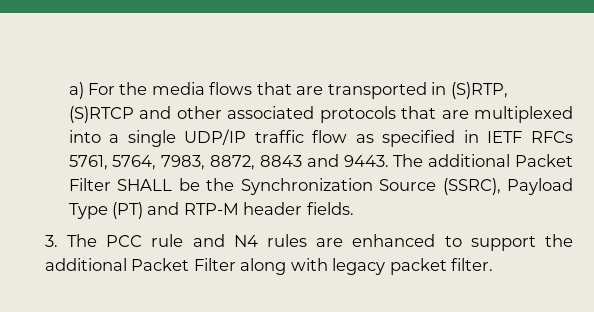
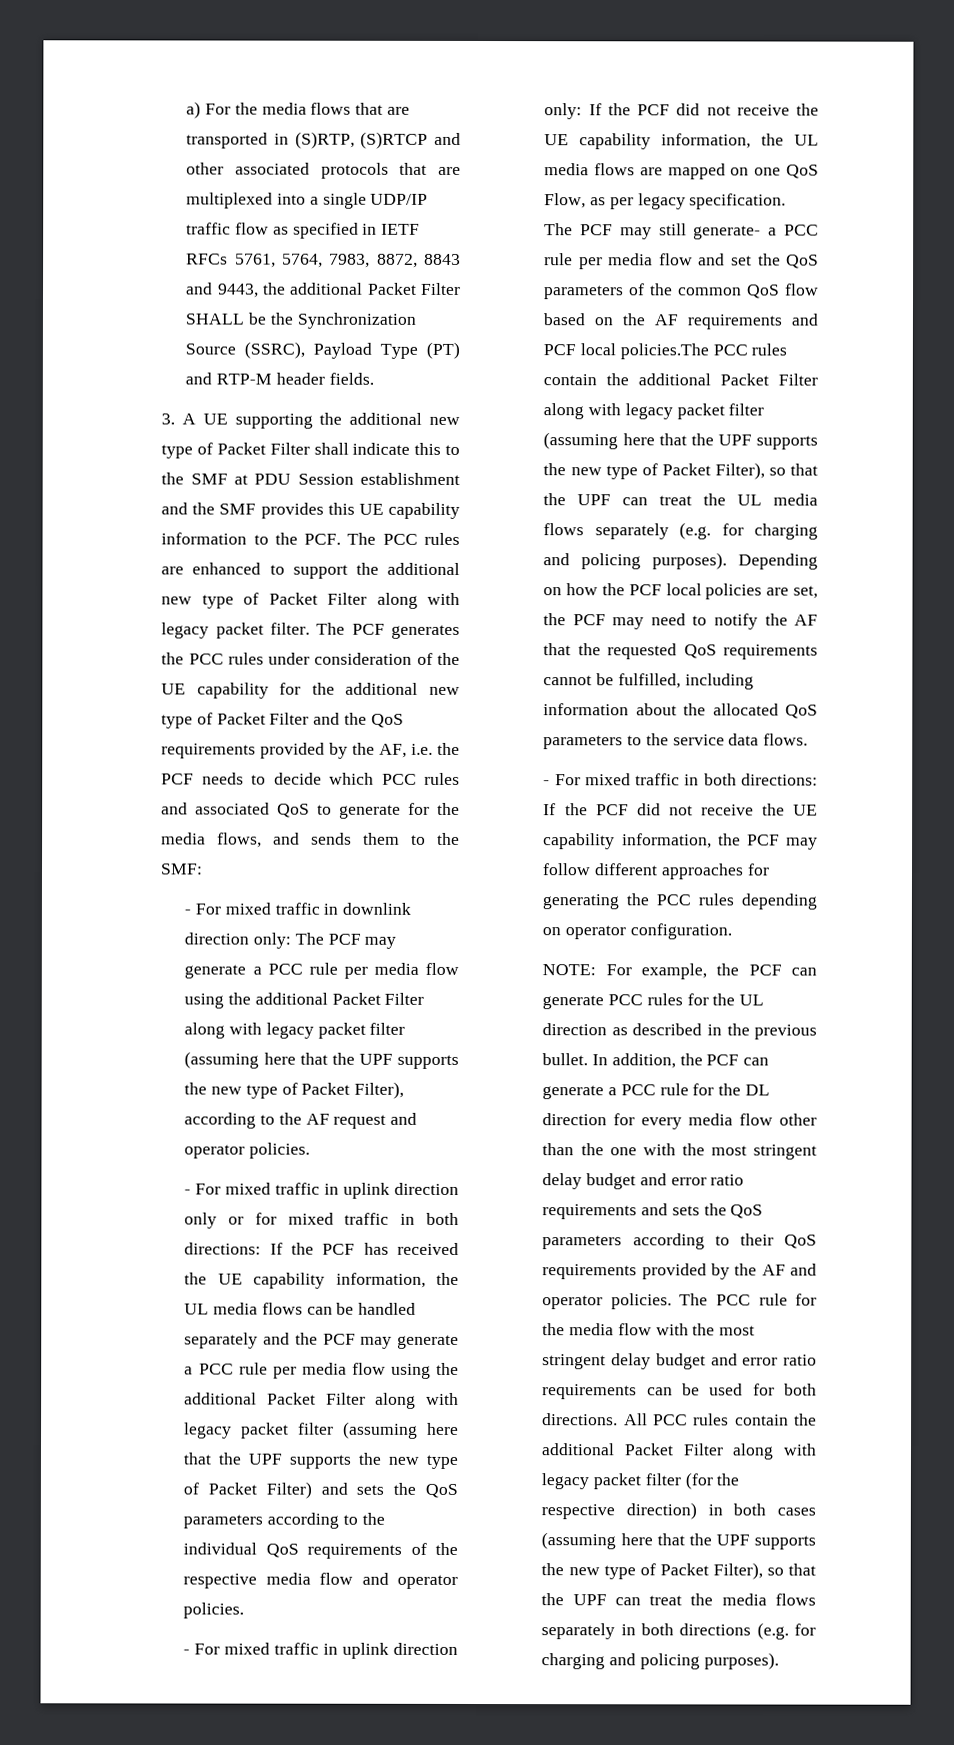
- a) For the media flows that are transported in (S)RTP, (S)RTCP and other associated protocols that are multiplexed into a single UDP/IP traffic flow as specified in IETF RFCs 5761, 5764, 7983, 8872, 8843 and 9443. The additional Packet Filter SHALL be the Synchronization Source (SSRC), Payload Type (PT) and RTP-M header fields.
+ a) For the media flows that are transported in (S)RTP, (S)RTCP and other associated protocols that are multiplexed into a single UDP/IP traffic flow as specified in IETF RFCs 5761, 5764, 7983, 8872, 8843 and 9443, the additional Packet Filter SHALL be the Synchronization Source (SSRC), Payload Type (PT) and RTP-M header fields.
- 3. The PCC rule and N4 rules are enhanced to support the additional Packet Filter along with legacy packet filter.
+ 3. A UE supporting the additional new type of Packet Filter shall indicate this to the SMF at PDU Session establishment and the SMF provides this UE capability information to the PCF. The PCC rules are enhanced to support the additional new type of Packet Filter along with legacy packet filter. The PCF generates the PCC rules under consideration of the UE capability for the additional new type of Packet Filter and the QoS requirements provided by the AF, i.e. the PCF needs to decide which PCC rules and associated QoS to generate for the media flows, and sends them to the SMF:
+ - For mixed traffic in downlink direction only: The PCF may generate a PCC rule per media flow using the additional Packet Filter along with legacy packet filter (assuming here that the UPF supports the new type of Packet Filter), according to the AF request and operator policies.
+ - For mixed traffic in uplink direction only or for mixed traffic in both directions: If the PCF has received the UE capability information, the UL media flows can be handled separately and the PCF may generate a PCC rule per media flow using the additional Packet Filter along with legacy packet filter (assuming here that the UPF supports the new type of Packet Filter) and sets the QoS parameters according to the individual QoS requirements of the respective media flow and operator policies.
+ - For mixed traffic in uplink direction only: If the PCF did not receive the UE capability information, the UL media flows are mapped on one QoS Flow, as per legacy specification. The PCF may still generate- a PCC rule per media flow and set the QoS parameters of the common QoS flow based on the AF requirements and PCF local policies.The PCC rules contain the additional Packet Filter along with legacy packet filter (assuming here that the UPF supports the new type of Packet Filter), so that the UPF can treat the UL media flows separately (e.g. for charging and policing purposes). Depending on how the PCF local policies are set, the PCF may need to notify the AF that the requested QoS requirements cannot be fulfilled, including information about the allocated QoS parameters to the service data flows.
+ - For mixed traffic in both directions: If the PCF did not receive the UE capability information, the PCF may follow different approaches for generating the PCC rules depending on operator configuration.
+ NOTE: For example, the PCF can generate PCC rules for the UL direction as described in the previous bullet. In addition, the PCF can generate a PCC rule for the DL direction for every media flow other than the one with the most stringent delay budget and error ratio requirements and sets the QoS parameters according to their QoS requirements provided by the AF and operator policies. The PCC rule for the media flow with the most stringent delay budget and error ratio requirements can be used for both directions. All PCC rules contain the additional Packet Filter along with legacy packet filter (for the respective direction) in both cases (assuming here that the UPF supports the new type of Packet Filter), so that the UPF can treat the media flows separately in both directions (e.g. for charging and policing purposes).

